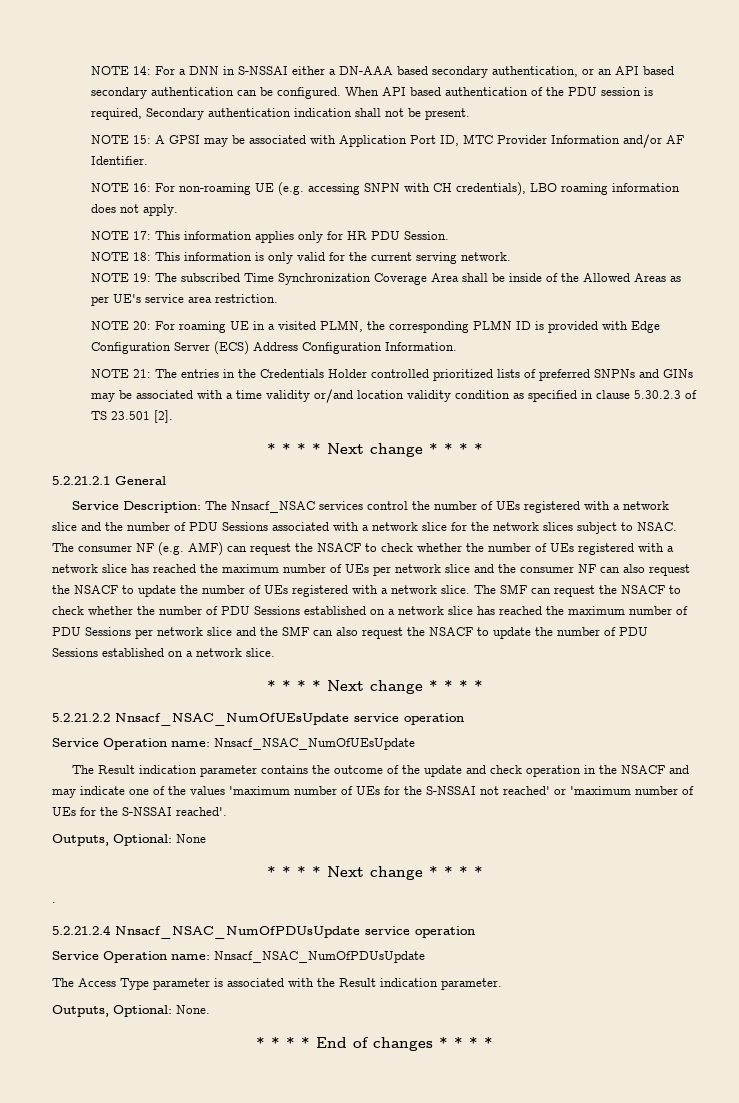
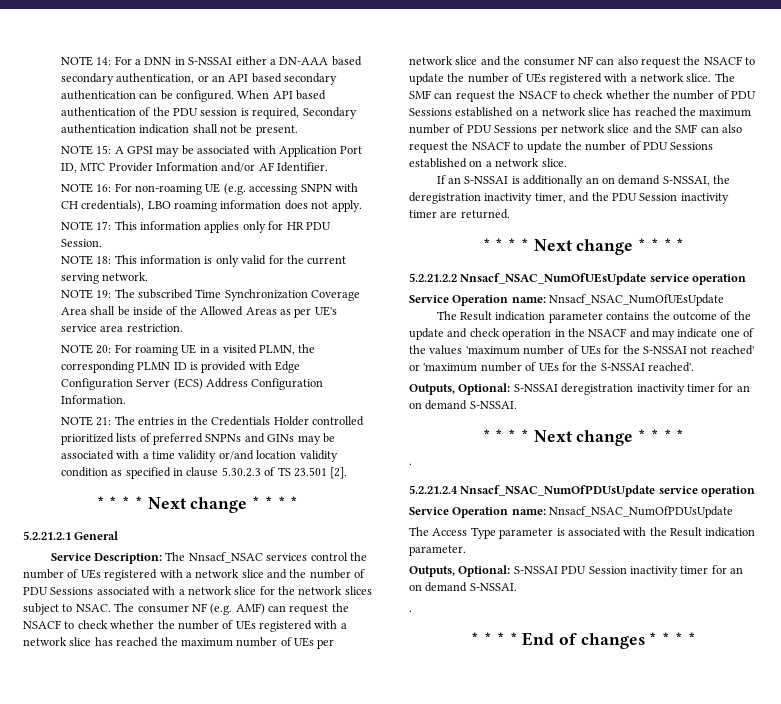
+ If an S-NSSAI is additionally an on demand S-NSSAI, the deregistration inactivity timer, and the PDU Session inactivity timer are returned.
- Outputs, Optional: None
+ Outputs, Optional: S-NSSAI deregistration inactivity timer for an on demand S-NSSAI.
- Outputs, Optional: None.
+ Outputs, Optional: S-NSSAI PDU Session inactivity timer for an on demand S-NSSAI.
+ .

